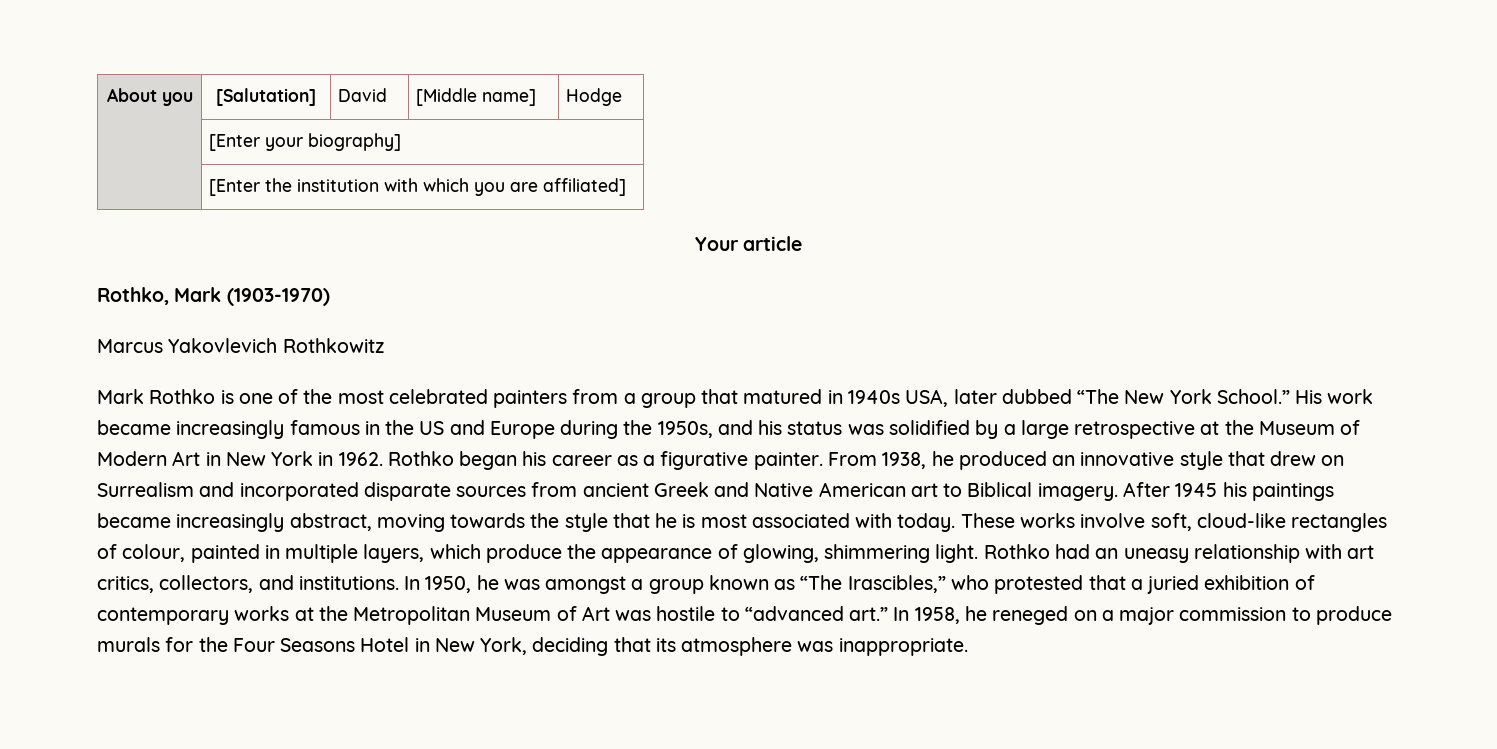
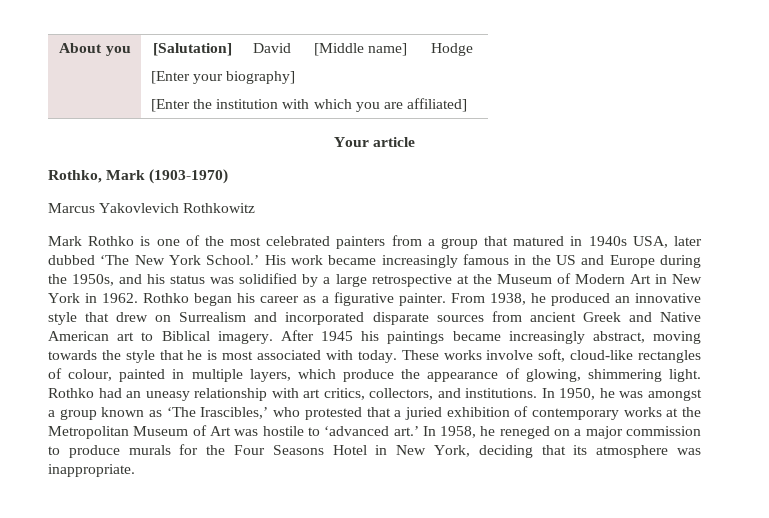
- Mark Rothko is one of the most celebrated painters from a group that matured in 1940s USA, later dubbed “The New York School.”
+ Mark Rothko is one of the most celebrated painters from a group that matured in 1940s USA, later dubbed ‘The New York School.’
- In 1950, he was amongst a group known as “The Irascibles,” who protested that a juried exhibition of contemporary works at the Metropolitan Museum of Art was hostile to “advanced art.” In 1958, he reneged on a major commission to produce murals for the Four Seasons Hotel in New York, deciding that its atmosphere was inappropriate.
+ In 1950, he was amongst a group known as ‘The Irascibles,’ who protested that a juried exhibition of contemporary works at the Metropolitan Museum of Art was hostile to ‘advanced art.’ In 1958, he reneged on a major commission to produce murals for the Four Seasons Hotel in New York, deciding that its atmosphere was inappropriate.

